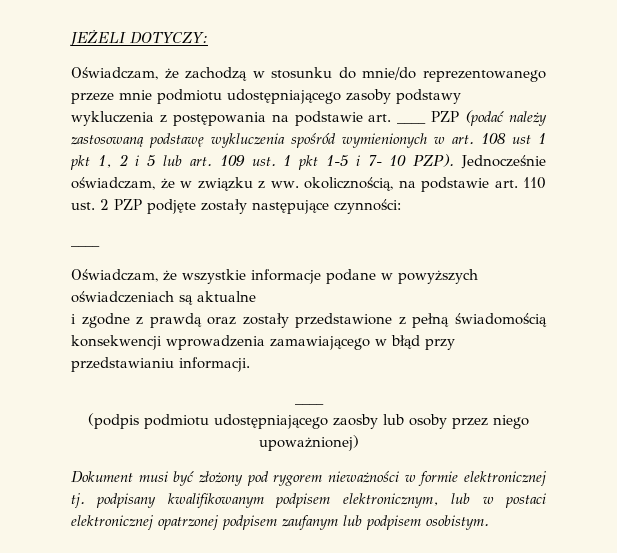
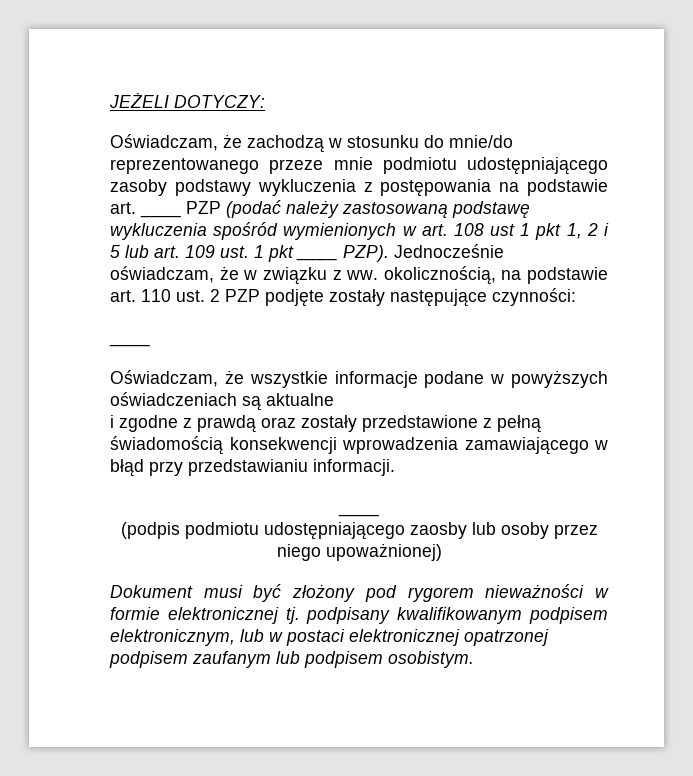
- Oświadczam, że zachodzą w stosunku do mnie/do reprezentowanego przeze mnie podmiotu udostępniającego zasoby podstawy wykluczenia z postępowania na podstawie art. ____ PZP (podać należy zastosowaną podstawę wykluczenia spośród wymienionych w art. 108 ust 1 pkt 1, 2 i 5 lub art. 109 ust. 1 pkt 1-5 i 7- 10 PZP).
+ Oświadczam, że zachodzą w stosunku do mnie/do reprezentowanego przeze mnie podmiotu udostępniającego zasoby podstawy wykluczenia z postępowania na podstawie art. ____ PZP (podać należy zastosowaną podstawę wykluczenia spośród wymienionych w art. 108 ust 1 pkt 1, 2 i 5 lub art. 109 ust. 1 pkt ____ PZP).

